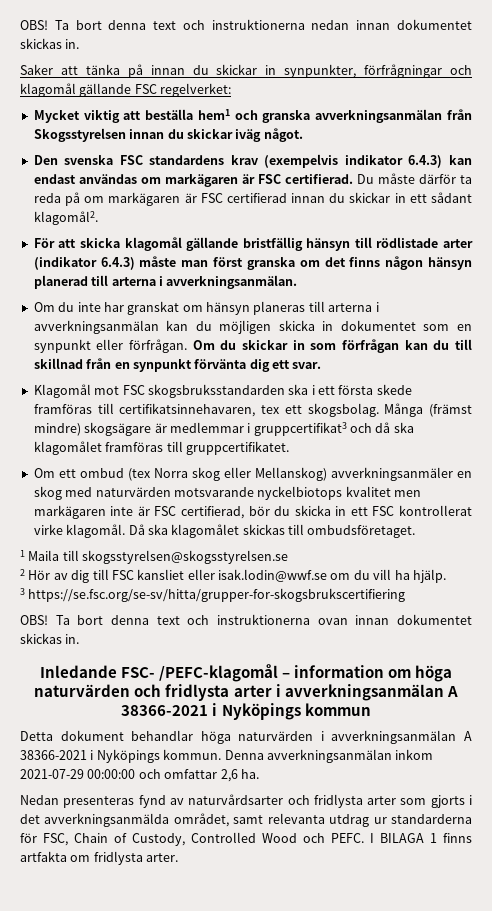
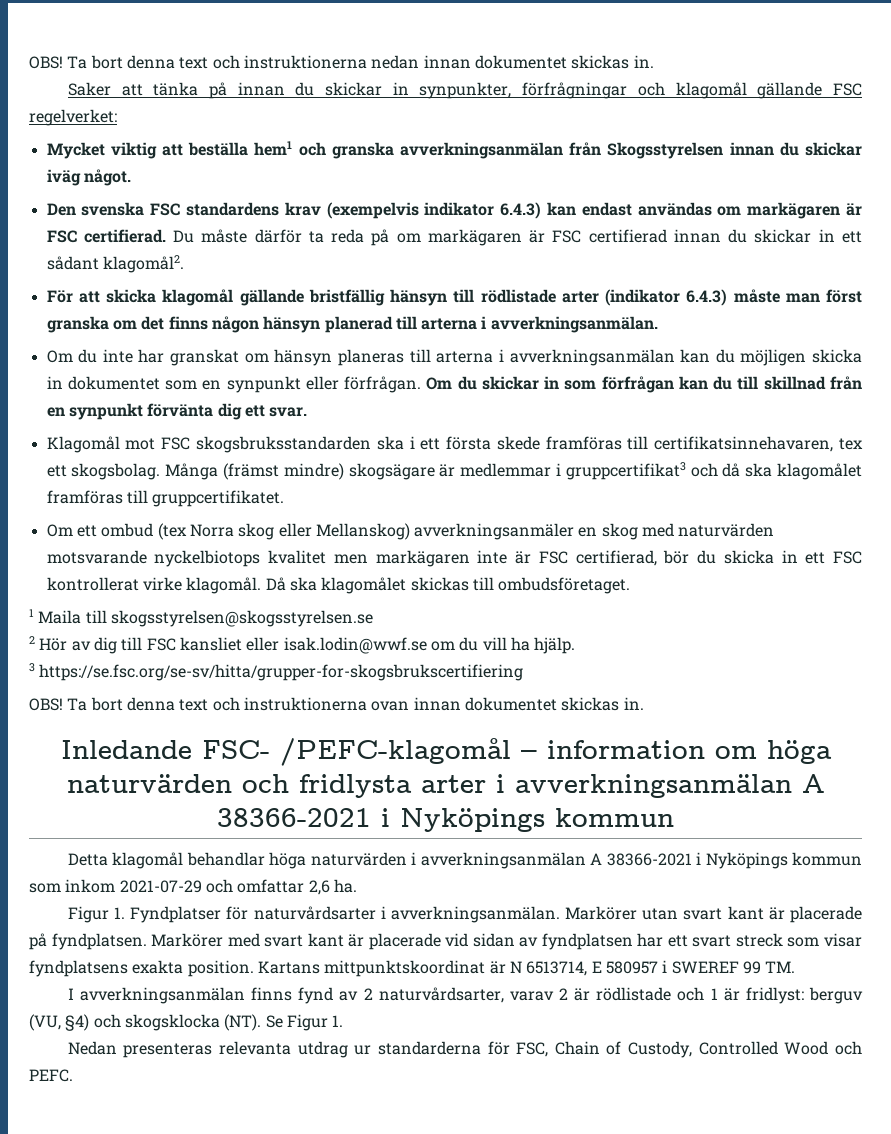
- Detta dokument behandlar höga naturvärden i avverkningsanmälan A 38366-2021 i Nyköpings kommun. Denna avverkningsanmälan inkom 2021-07-29 00:00:00 och omfattar 2,6 ha.
+ Detta klagomål behandlar höga naturvärden i avverkningsanmälan A 38366-2021 i Nyköpings kommun som inkom 2021-07-29 och omfattar 2,6 ha.
- Nedan presenteras fynd av naturvårdsarter och fridlysta arter som gjorts i det avverkningsanmälda området, samt relevanta utdrag ur standarderna för FSC, Chain of Custody, Controlled Wood och PEFC. I BILAGA 1 finns artfakta om fridlysta arter.
+ Figur 1. Fyndplatser för naturvårdsarter i avverkningsanmälan. Markörer utan svart kant är placerade på fyndplatsen. Markörer med svart kant är placerade vid sidan av fyndplatsen har ett svart streck som visar fyndplatsens exakta position. Kartans mittpunktskoordinat är N 6513714, E 580957 i SWEREF 99 TM.
+ I avverkningsanmälan finns fynd av 2 naturvårdsarter, varav 2 är rödlistade och 1 är fridlyst: berguv (VU, §4) och skogsklocka (NT). Se Figur 1.
+ Nedan presenteras relevanta utdrag ur standarderna för FSC, Chain of Custody, Controlled Wood och PEFC.

